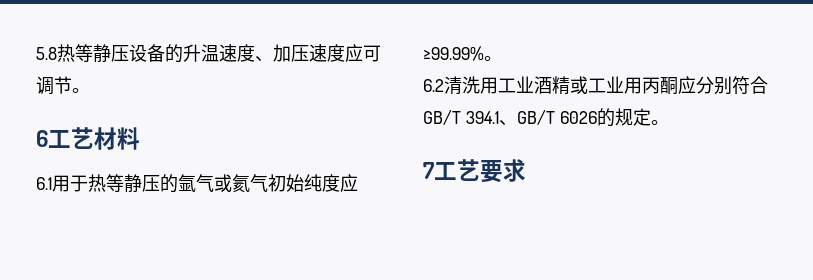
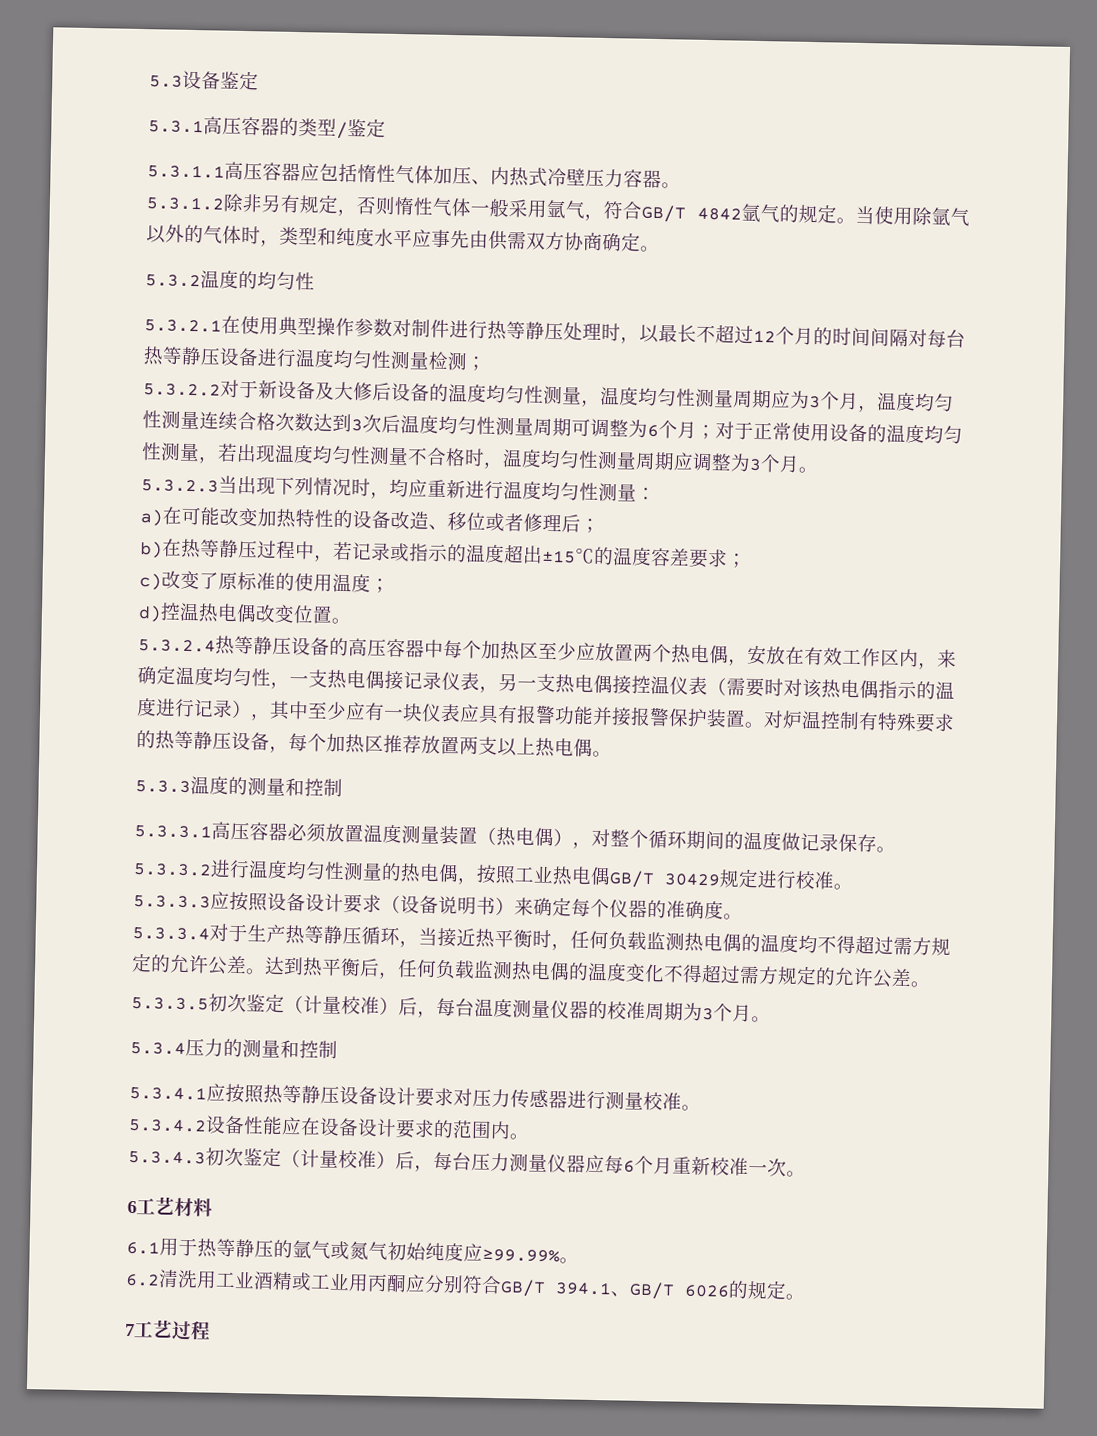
- 5.8热等静压设备的升温速度、加压速度应可调节。
+ 5.3设备鉴定
+ 5.3.1高压容器的类型/鉴定
+ 5.3.1.1高压容器应包括惰性气体加压、内热式冷壁压力容器。
+ 5.3.1.2除非另有规定，否则惰性气体一般采用氩气，符合GB/T 4842氩气的规定。当使用除氩气以外的气体时，类型和纯度水平应事先由供需双方协商确定。
+ 5.3.2温度的均匀性
+ 5.3.2.1在使用典型操作参数对制件进行热等静压处理时，以最长不超过12个月的时间间隔对每台热等静压设备进行温度均匀性测量检测；
+ 5.3.2.2对于新设备及大修后设备的温度均匀性测量，温度均匀性测量周期应为3个月，温度均匀性测量连续合格次数达到3次后温度均匀性测量周期可调整为6个月；对于正常使用设备的温度均匀性测量，若出现温度均匀性测量不合格时，温度均匀性测量周期应调整为3个月。
+ 5.3.2.3当出现下列情况时，均应重新进行温度均匀性测量：
+ a)在可能改变加热特性的设备改造、移位或者修理后；
+ b)在热等静压过程中，若记录或指示的温度超出±15℃的温度容差要求；
+ c)改变了原标准的使用温度；
+ d)控温热电偶改变位置。
+ 5.3.2.4热等静压设备的高压容器中每个加热区至少应放置两个热电偶，安放在有效工作区内，来确定温度均匀性，一支热电偶接记录仪表，另一支热电偶接控温仪表（需要时对该热电偶指示的温度进行记录），其中至少应有一块仪表应具有报警功能并接报警保护装置。对炉温控制有特殊要求的热等静压设备，每个加热区推荐放置两支以上热电偶。
+ 5.3.3温度的测量和控制
+ 5.3.3.1高压容器必须放置温度测量装置（热电偶），对整个循环期间的温度做记录保存。
+ 5.3.3.2进行温度均匀性测量的热电偶，按照工业热电偶GB/T 30429规定进行校准。
+ 5.3.3.3应按照设备设计要求（设备说明书）来确定每个仪器的准确度。
+ 5.3.3.4对于生产热等静压循环，当接近热平衡时，任何负载监测热电偶的温度均不得超过需方规定的允许公差。达到热平衡后，任何负载监测热电偶的温度变化不得超过需方规定的允许公差。
+ 5.3.3.5初次鉴定（计量校准）后，每台温度测量仪器的校准周期为3个月。
+ 5.3.4压力的测量和控制
+ 5.3.4.1应按照热等静压设备设计要求对压力传感器进行测量校准。
+ 5.3.4.2设备性能应在设备设计要求的范围内。
+ 5.3.4.3初次鉴定（计量校准）后，每台压力测量仪器应每6个月重新校准一次。
- 6.1用于热等静压的氩气或氦气初始纯度应≥99.99%。
+ 6.1用于热等静压的氩气或氮气初始纯度应≥99.99%。
- 7工艺要求
+ 7工艺过程

